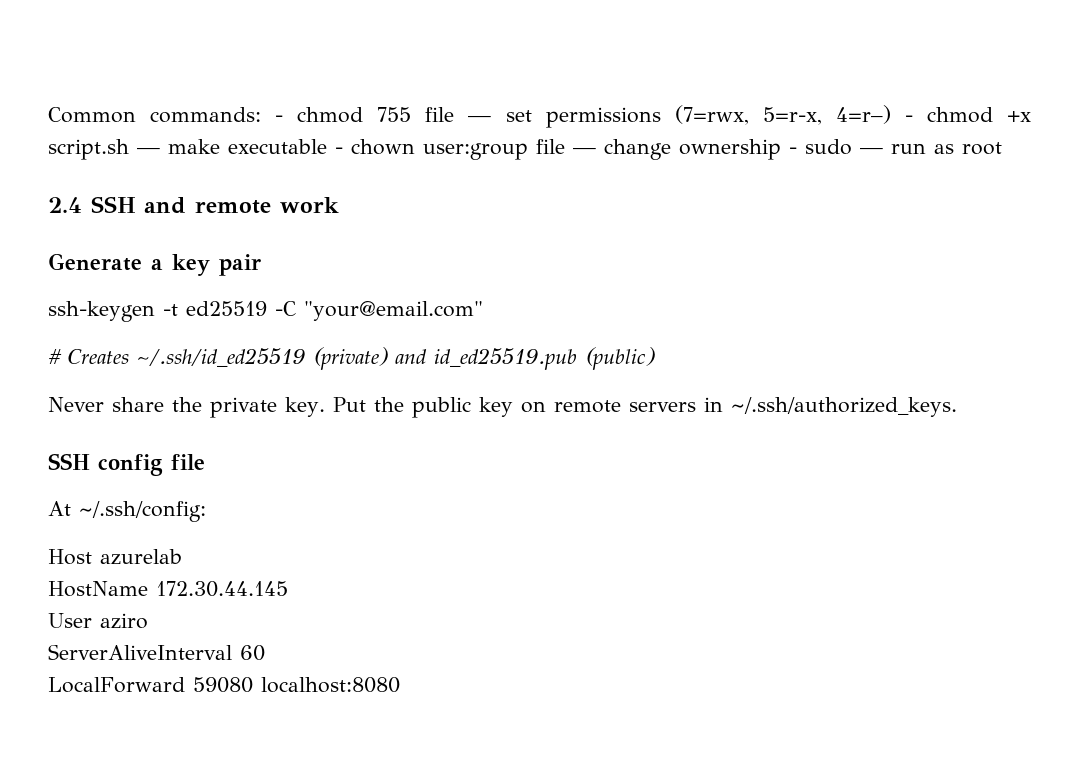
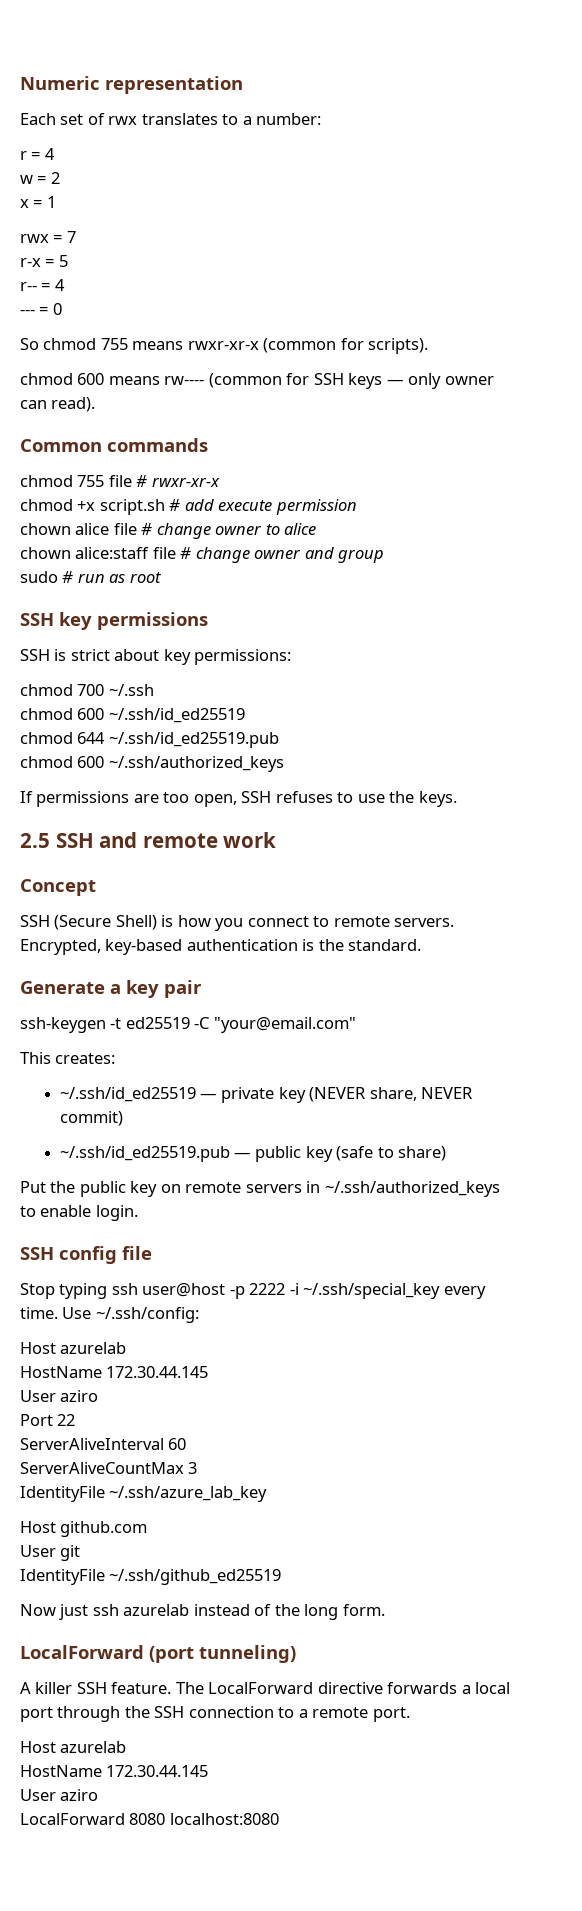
- Common commands: - chmod 755 file — set permissions (7=rwx, 5=r-x, 4=r–) - chmod +x script.sh — make executable - chown user:group file — change ownership - sudo — run as root
- 2.4 SSH and remote work
+ Numeric representation
+ Each set of rwx translates to a number:
+ r = 4
+ w = 2
+ x = 1
+ rwx = 7
+ r-x = 5
+ r-- = 4
+ --- = 0
+ So chmod 755 means rwxr-xr-x (common for scripts).
+ chmod 600 means rw---- (common for SSH keys — only owner can read).
+ Common commands
+ chmod 755 file # rwxr-xr-x
+ chmod +x script.sh # add execute permission
+ chown alice file # change owner to alice
+ chown alice:staff file # change owner and group
+ sudo # run as root
+ SSH key permissions
+ SSH is strict about key permissions:
+ chmod 700 ~/.ssh
+ chmod 600 ~/.ssh/id_ed25519
+ chmod 644 ~/.ssh/id_ed25519.pub
+ chmod 600 ~/.ssh/authorized_keys
+ If permissions are too open, SSH refuses to use the keys.
+ 2.5 SSH and remote work
+ Concept
+ SSH (Secure Shell) is how you connect to remote servers. Encrypted, key-based authentication is the standard.
- # Creates ~/.ssh/id_ed25519 (private) and id_ed25519.pub (public)
- Never share the private key. Put the public key on remote servers in ~/.ssh/authorized_keys.
+ This creates:
+ ~/.ssh/id_ed25519 — private key (NEVER share, NEVER commit)
+ ~/.ssh/id_ed25519.pub — public key (safe to share)
+ Put the public key on remote servers in ~/.ssh/authorized_keys to enable login.
- At ~/.ssh/config:
+ Stop typing ssh user@host -p 2222 -i ~/.ssh/special_key every time. Use ~/.ssh/config:
+ Port 22
- LocalForward 59080 localhost:8080
+ ServerAliveCountMax 3
+ IdentityFile ~/.ssh/azure_lab_key
+ Host github.com
+ User git
+ IdentityFile ~/.ssh/github_ed25519
+ Now just ssh azurelab instead of the long form.
+ LocalForward (port tunneling)
+ A killer SSH feature. The LocalForward directive forwards a local port through the SSH connection to a remote port.
+ Host azurelab
+ HostName 172.30.44.145
+ User aziro
+ LocalForward 8080 localhost:8080

